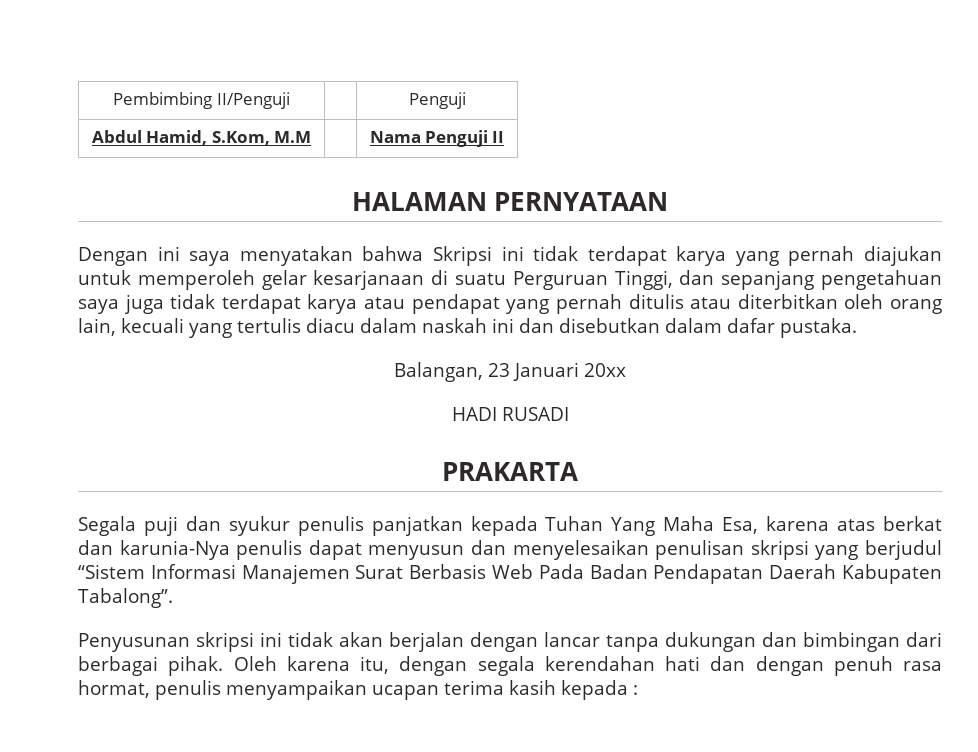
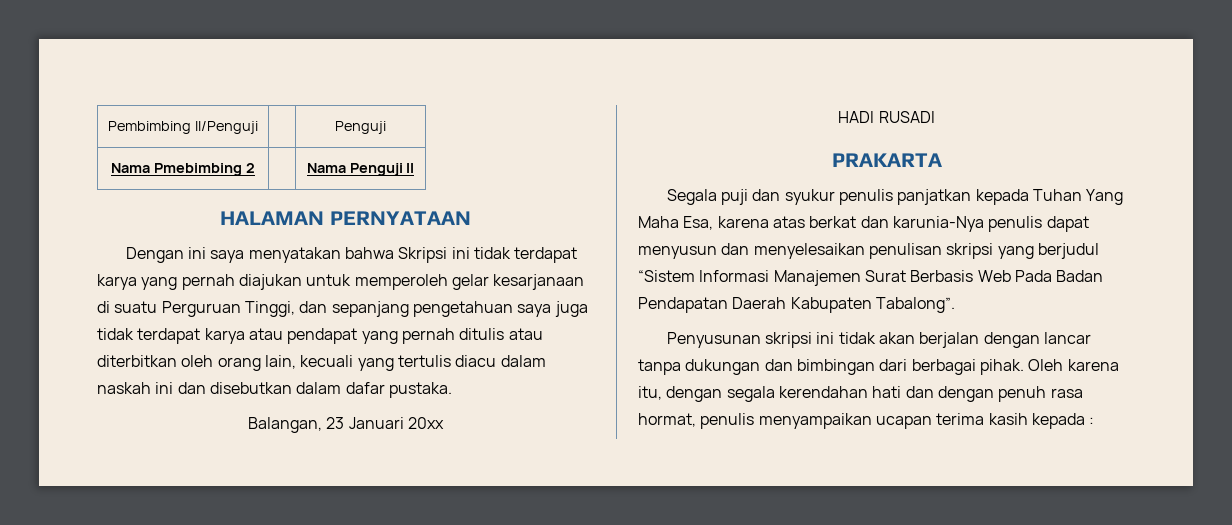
- Abdul Hamid, S.Kom, M.M | | Nama Penguji II
+ Nama Pmebimbing 2 | | Nama Penguji II

